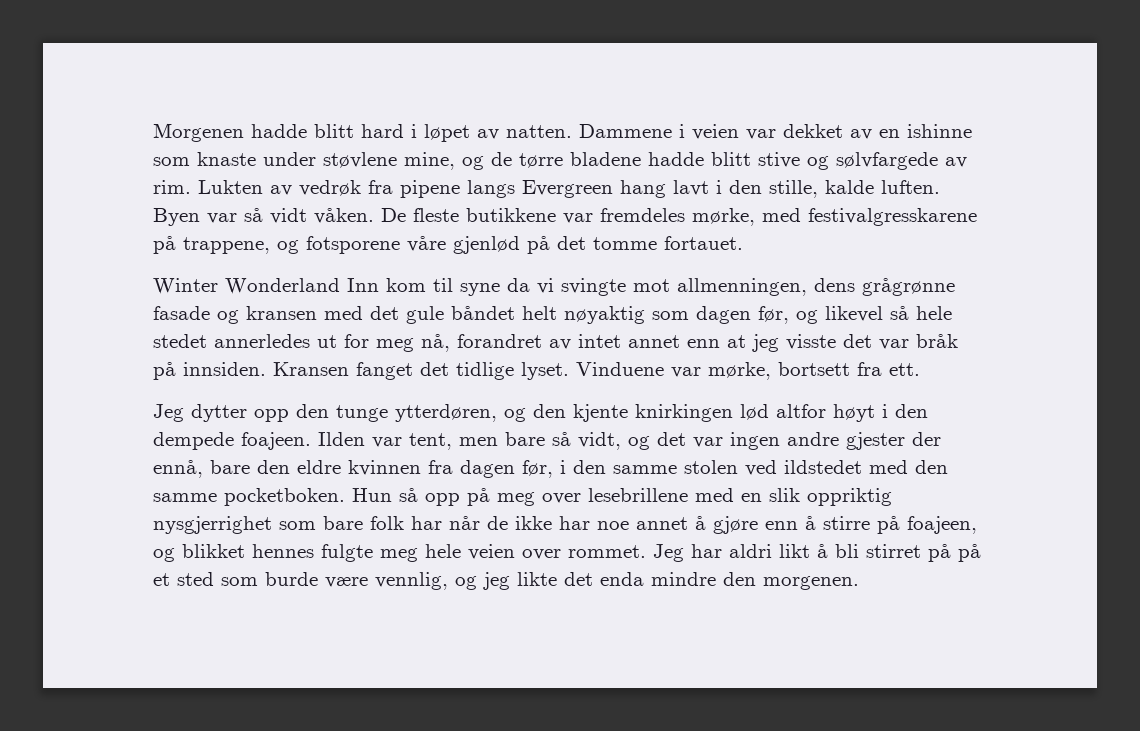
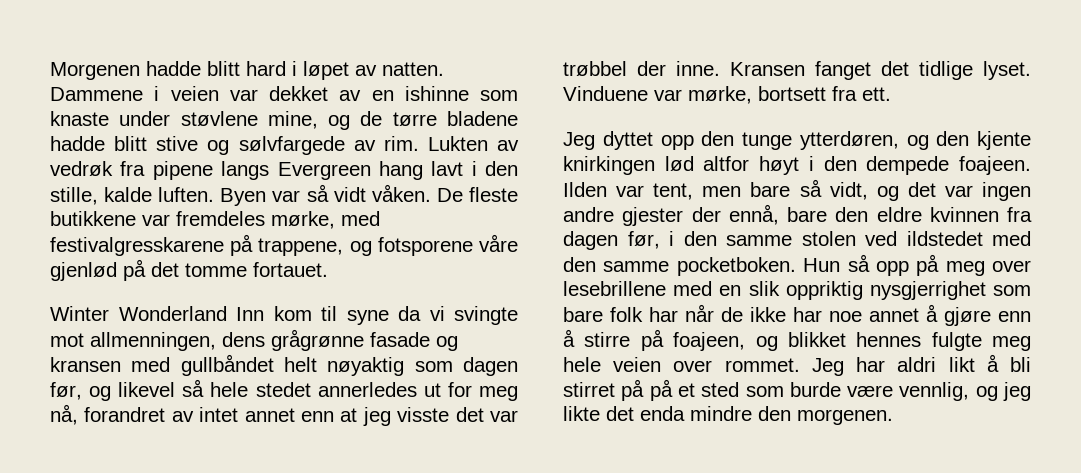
- Winter Wonderland Inn kom til syne da vi svingte mot allmenningen, dens grågrønne fasade og kransen med det gule båndet helt nøyaktig som dagen før, og likevel så hele stedet annerledes ut for meg nå, forandret av intet annet enn at jeg visste det var bråk på innsiden.
+ Winter Wonderland Inn kom til syne da vi svingte mot allmenningen, dens grågrønne fasade og kransen med gullbåndet helt nøyaktig som dagen før, og likevel så hele stedet annerledes ut for meg nå, forandret av intet annet enn at jeg visste det var trøbbel der inne.
- Jeg dytter opp den tunge ytterdøren, og den kjente knirkingen lød altfor høyt i den dempede foajeen.
+ Jeg dyttet opp den tunge ytterdøren, og den kjente knirkingen lød altfor høyt i den dempede foajeen.

